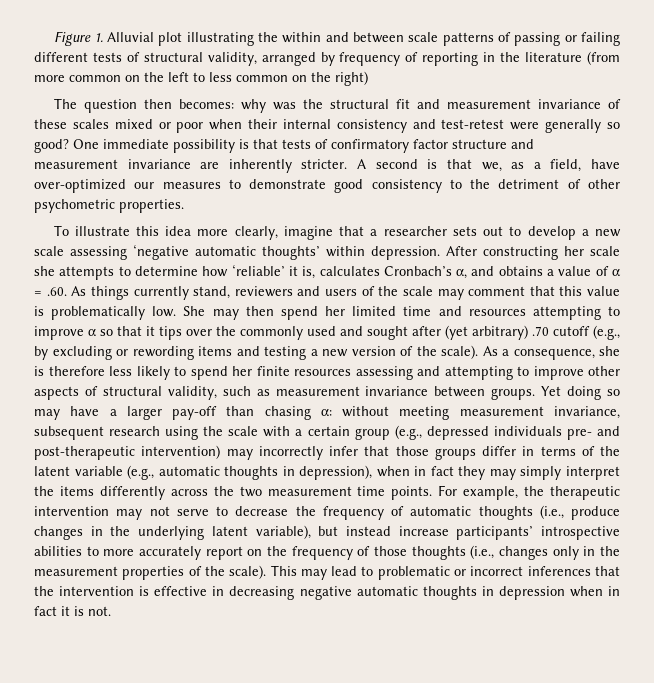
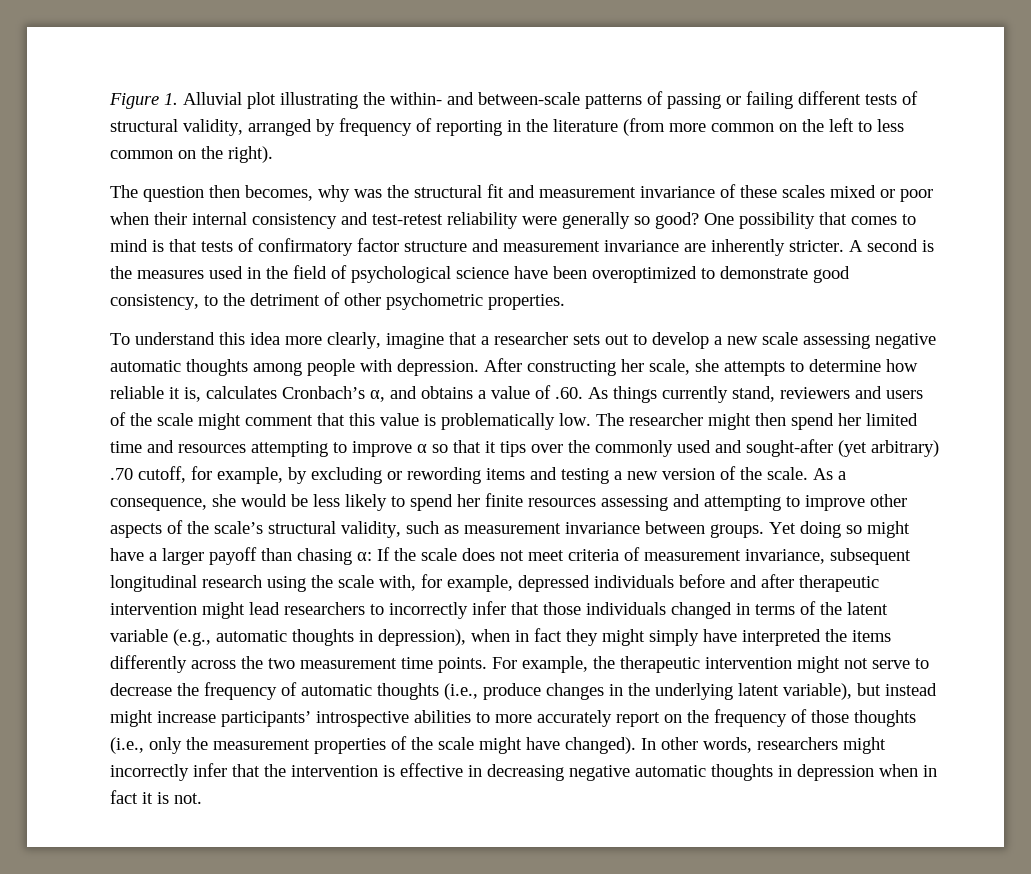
- Figure 1. Alluvial plot illustrating the within and between scale patterns of passing or failing different tests of structural validity, arranged by frequency of reporting in the literature (from more common on the left to less common on the right)
+ Figure 1. Alluvial plot illustrating the within- and between-scale patterns of passing or failing different tests of structural validity, arranged by frequency of reporting in the literature (from more common on the left to less common on the right).
- The question then becomes: why was the structural fit and measurement invariance of these scales mixed or poor when their internal consistency and test-retest were generally so good?
+ The question then becomes, why was the structural fit and measurement invariance of these scales mixed or poor when their internal consistency and test-retest reliability were generally so good?
- One immediate possibility is that tests of confirmatory factor structure and measurement invariance are inherently stricter.
+ One possibility that comes to mind is that tests of confirmatory factor structure and measurement invariance are inherently stricter.
- A second is that we, as a field, have over-optimized our measures to demonstrate good consistency to the detriment of other psychometric properties.
+ A second is the measures used in the field of psychological science have been overoptimized to demonstrate good consistency, to the detriment of other psychometric properties.
- To illustrate this idea more clearly, imagine that a researcher sets out to develop a new scale assessing ‘negative automatic thoughts’ within depression.
+ To understand this idea more clearly, imagine that a researcher sets out to develop a new scale assessing negative automatic thoughts among people with depression.
- After constructing her scale she attempts to determine how ‘reliable’ it is, calculates Cronbach’s α, and obtains a value of α = .60. As things currently stand, reviewers and users of the scale may comment that this value is problematically low.
+ After constructing her scale, she attempts to determine how reliable it is, calculates Cronbach’s α, and obtains a value of .60. As things currently stand, reviewers and users of the scale might comment that this value is problematically low.
- She may then spend her limited time and resources attempting to improve α so that it tips over the commonly used and sought after (yet arbitrary) .70 cutoff (e.g., by excluding or rewording items and testing a new version of the scale).
+ The researcher might then spend her limited time and resources attempting to improve α so that it tips over the commonly used and sought-after (yet arbitrary) .70 cutoff, for example, by excluding or rewording items and testing a new version of the scale.
- As a consequence, she is therefore less likely to spend her finite resources assessing and attempting to improve other aspects of structural validity, such as measurement invariance between groups.
+ As a consequence, she would be less likely to spend her finite resources assessing and attempting to improve other aspects of the scale’s structural validity, such as measurement invariance between groups.
- Yet doing so may have a larger pay-off than chasing α: without meeting measurement invariance, subsequent research using the scale with a certain group (e.g., depressed individuals pre- and post-therapeutic intervention) may incorrectly infer that those groups differ in terms of the latent variable (e.g., automatic thoughts in depression), when in fact they may simply interpret the items differently across the two measurement time points.
+ Yet doing so might have a larger payoff than chasing α: If the scale does not meet criteria of measurement invariance, subsequent longitudinal research using the scale with, for example, depressed individuals before and after therapeutic intervention might lead researchers to incorrectly infer that those individuals changed in terms of the latent variable (e.g., automatic thoughts in depression), when in fact they might simply have interpreted the items differently across the two measurement time points.
- For example, the therapeutic intervention may not serve to decrease the frequency of automatic thoughts (i.e., produce changes in the underlying latent variable), but instead increase participants’ introspective abilities to more accurately report on the frequency of those thoughts (i.e., changes only in the measurement properties of the scale). This may lead to problematic or incorrect inferences that the intervention is effective in decreasing negative automatic thoughts in depression when in fact it is not.
+ For example, the therapeutic intervention might not serve to decrease the frequency of automatic thoughts (i.e., produce changes in the underlying latent variable), but instead might increase participants’ introspective abilities to more accurately report on the frequency of those thoughts (i.e., only the measurement properties of the scale might have changed). In other words, researchers might incorrectly infer that the intervention is effective in decreasing negative automatic thoughts in depression when in fact it is not.

